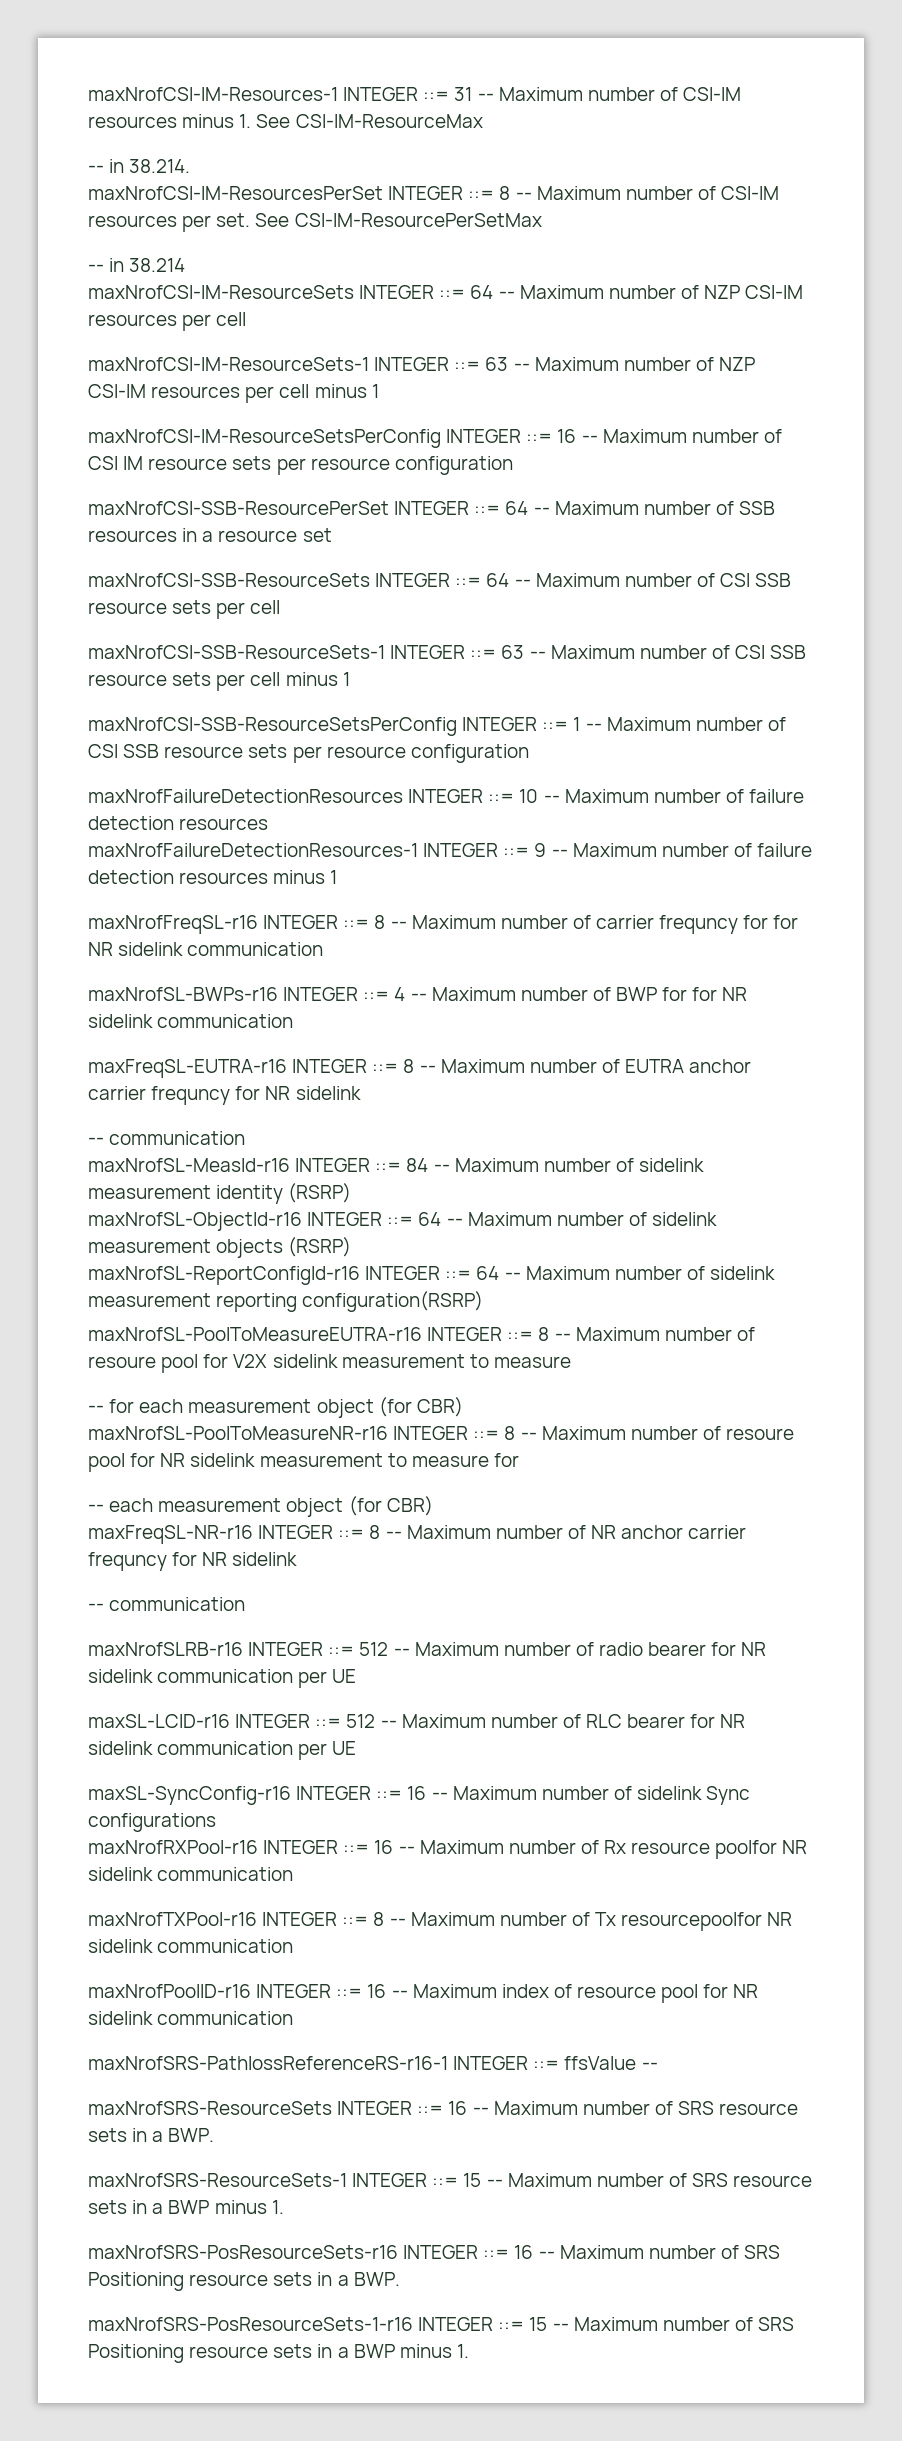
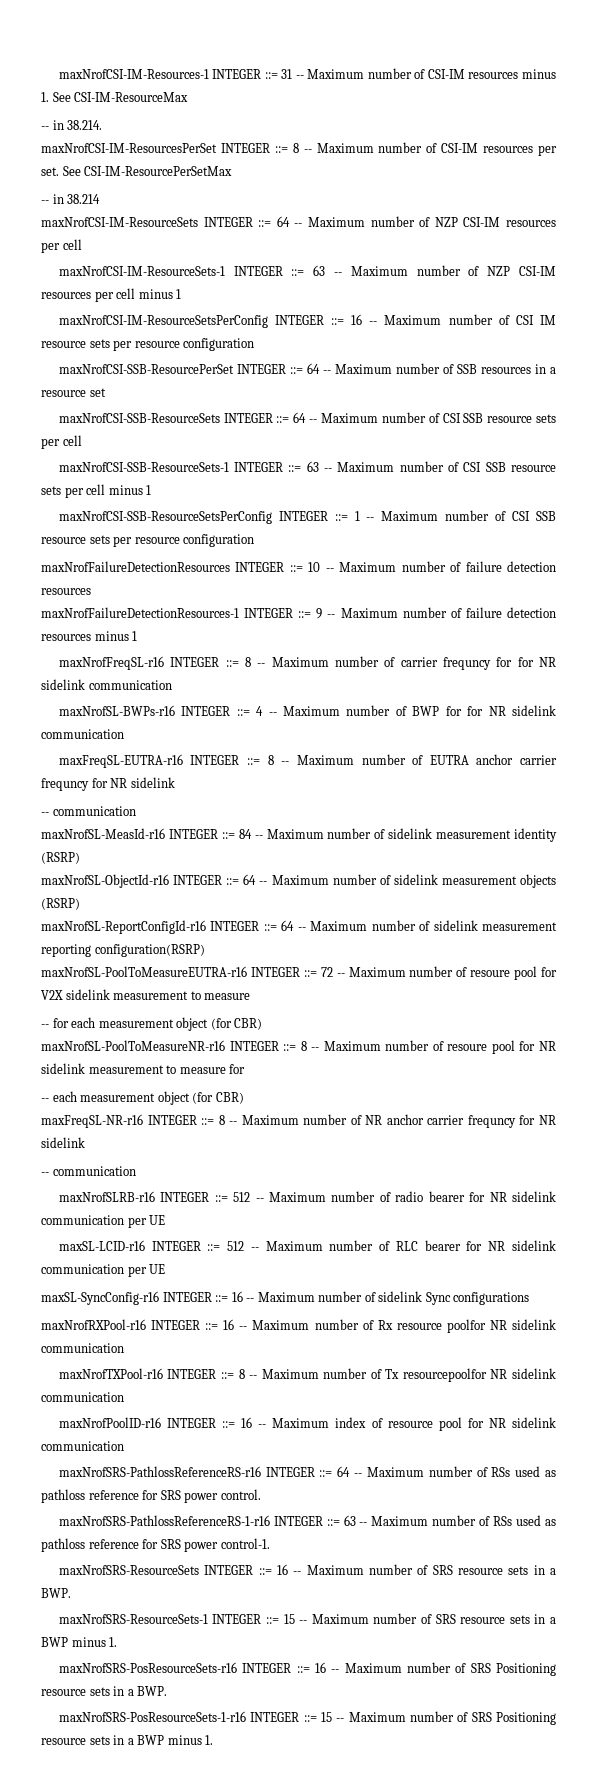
- maxNrofSL-PoolToMeasureEUTRA-r16 INTEGER ::= 8 -- Maximum number of resoure pool for V2X sidelink measurement to measure
+ maxNrofSL-PoolToMeasureEUTRA-r16 INTEGER ::= 72 -- Maximum number of resoure pool for V2X sidelink measurement to measure
- maxNrofSRS-PathlossReferenceRS-r16-1 INTEGER ::= ffsValue --
+ maxNrofSRS-PathlossReferenceRS-r16 INTEGER ::= 64 -- Maximum number of RSs used as pathloss reference for SRS power control.
+ maxNrofSRS-PathlossReferenceRS-1-r16 INTEGER ::= 63 -- Maximum number of RSs used as pathloss reference for SRS power control-1.

